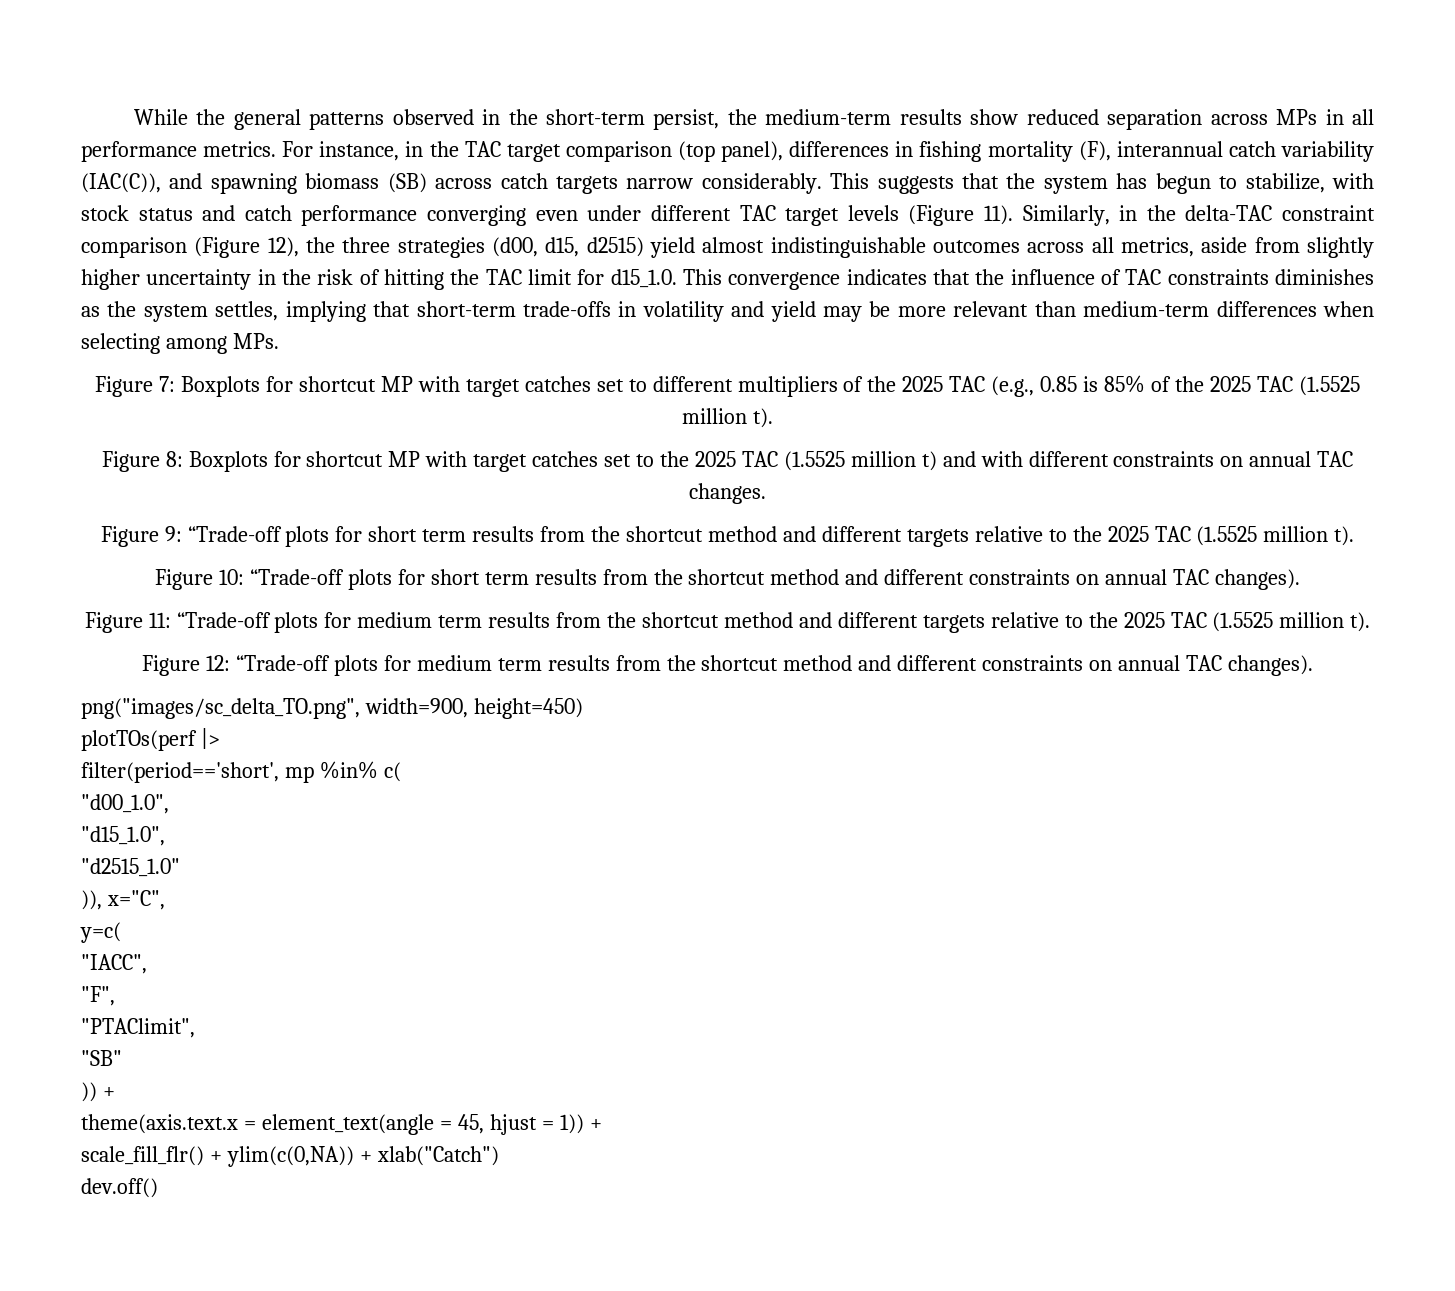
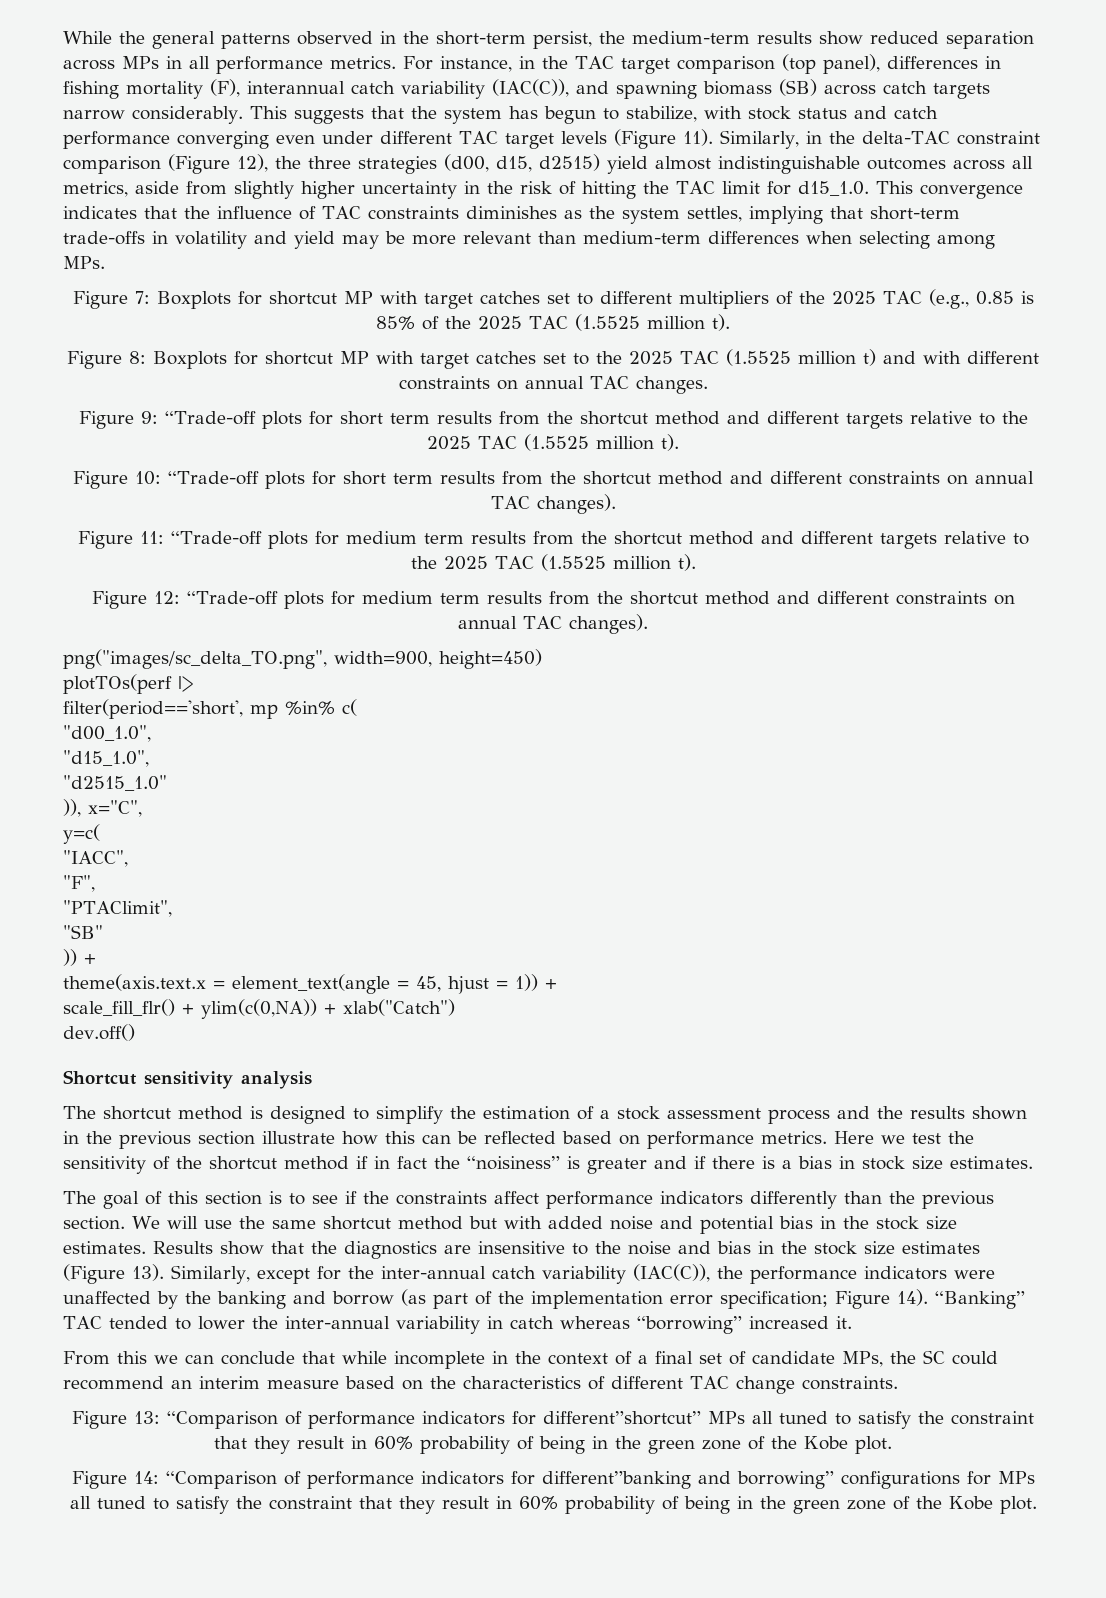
+ Shortcut sensitivity analysis
+ The shortcut method is designed to simplify the estimation of a stock assessment process and the results shown in the previous section illustrate how this can be reflected based on performance metrics. Here we test the sensitivity of the shortcut method if in fact the “noisiness” is greater and if there is a bias in stock size estimates.
+ The goal of this section is to see if the constraints affect performance indicators differently than the previous section. We will use the same shortcut method but with added noise and potential bias in the stock size estimates. Results show that the diagnostics are insensitive to the noise and bias in the stock size estimates (Figure 13). Similarly, except for the inter-annual catch variability (IAC(C)), the performance indicators were unaffected by the banking and borrow (as part of the implementation error specification; Figure 14). “Banking” TAC tended to lower the inter-annual variability in catch whereas “borrowing” increased it.
+ From this we can conclude that while incomplete in the context of a final set of candidate MPs, the SC could recommend an interim measure based on the characteristics of different TAC change constraints.
+ Figure 13: “Comparison of performance indicators for different”shortcut” MPs all tuned to satisfy the constraint that they result in 60% probability of being in the green zone of the Kobe plot.
+ Figure 14: “Comparison of performance indicators for different”banking and borrowing” configurations for MPs all tuned to satisfy the constraint that they result in 60% probability of being in the green zone of the Kobe plot.

